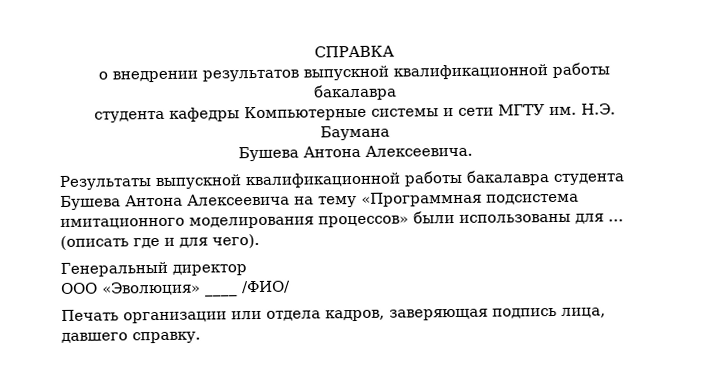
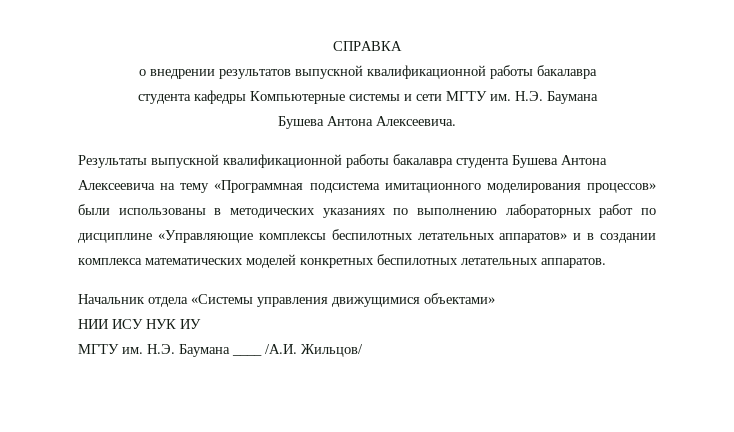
- Результаты выпускной квалификационной работы бакалавра студента Бушева Антона Алексеевича на тему «Программная подсистема имитационного моделирования процессов» были использованы для ... (описать где и для чего).
- Генеральный директор
- ООО «Эволюция» ____ /ФИО/
- Печать организации или отдела кадров, заверяющая подпись лица, давшего справку.
+ Результаты выпускной квалификационной работы бакалавра студента Бушева Антона Алексеевича на тему «Программная подсистема имитационного моделирования процессов» были использованы в методических указаниях по выполнению лабораторных работ по дисциплине «Управляющие комплексы беспилотных летательных аппаратов» и в создании комплекса математических моделей конкретных беспилотных летательных аппаратов.
+ Начальник отдела «Системы управления движущимися объектами»
+ НИИ ИСУ НУК ИУ
+ МГТУ им. Н.Э. Баумана ____ /А.И. Жильцов/

